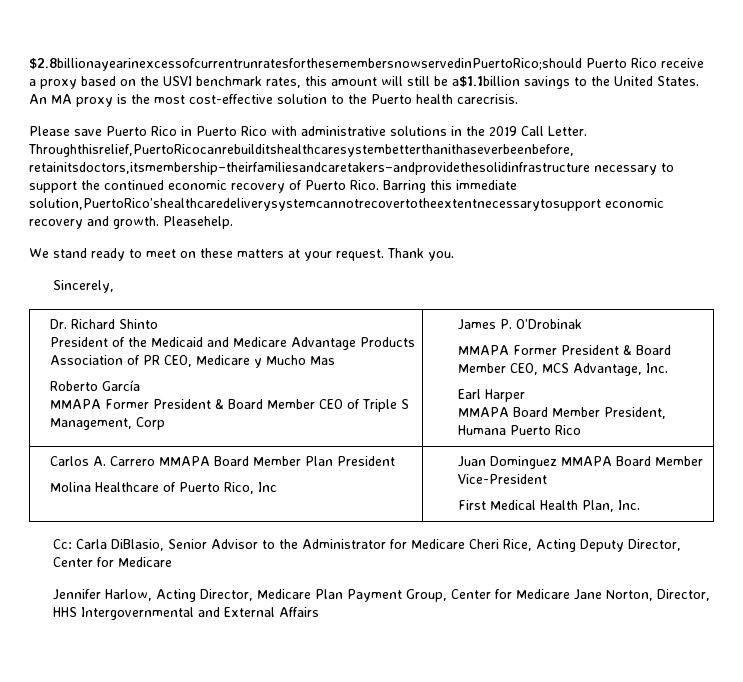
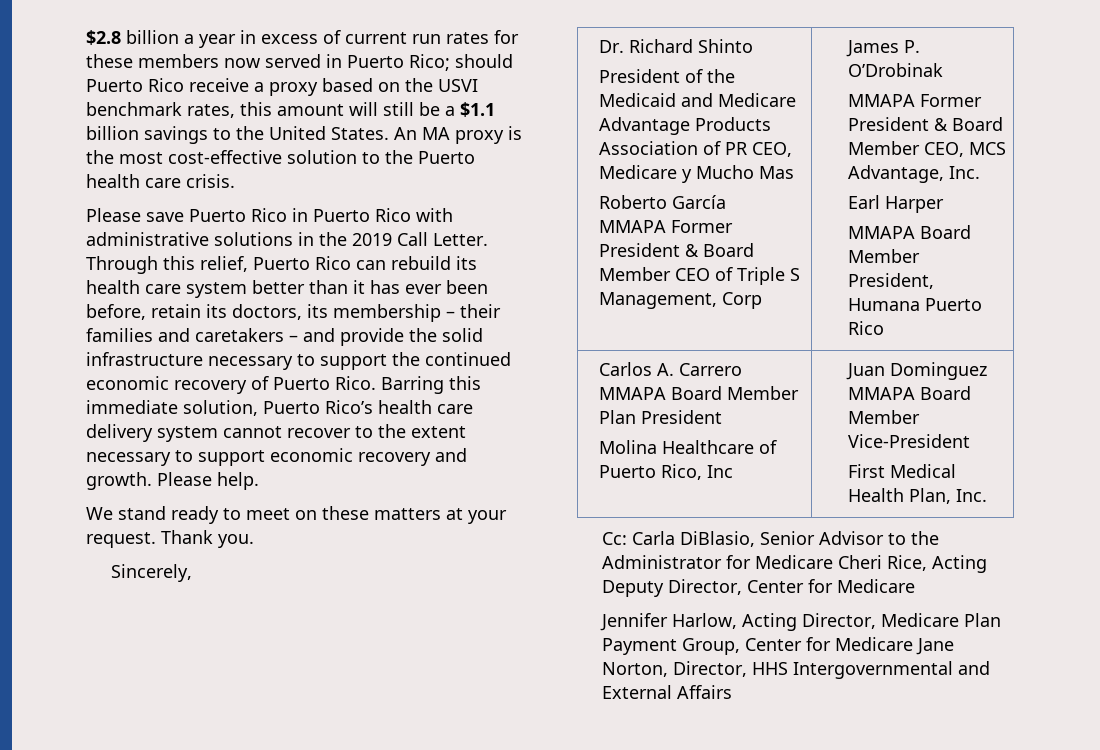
- $2.8billionayearinexcessofcurrentrunratesforthesemembersnowservedinPuertoRico;should Puerto Rico receive a proxy based on the USVI benchmark rates, this amount will still be a$1.1billion savings to the United States.
+ $2.8 billion a year in excess of current run rates for these members now served in Puerto Rico; should Puerto Rico receive a proxy based on the USVI benchmark rates, this amount will still be a $1.1 billion savings to the United States.
- An MA proxy is the most cost-effective solution to the Puerto health carecrisis.
+ An MA proxy is the most cost-effective solution to the Puerto health care crisis.
- Throughthisrelief,PuertoRicocanrebuilditshealthcaresystembetterthanithaseverbeenbefore, retainitsdoctors,itsmembership–theirfamiliesandcaretakers–andprovidethesolidinfrastructure necessary to support the continued economic recovery of Puerto Rico.
+ Through this relief, Puerto Rico can rebuild its health care system better than it has ever been before, retain its doctors, its membership – their families and caretakers – and provide the solid infrastructure necessary to support the continued economic recovery of Puerto Rico.
- Barring this immediate solution,PuertoRico’shealthcaredeliverysystemcannotrecovertotheextentnecessarytosupport economic recovery and growth.
+ Barring this immediate solution, Puerto Rico’s health care delivery system cannot recover to the extent necessary to support economic recovery and growth.
- Pleasehelp.
+ Please help.

